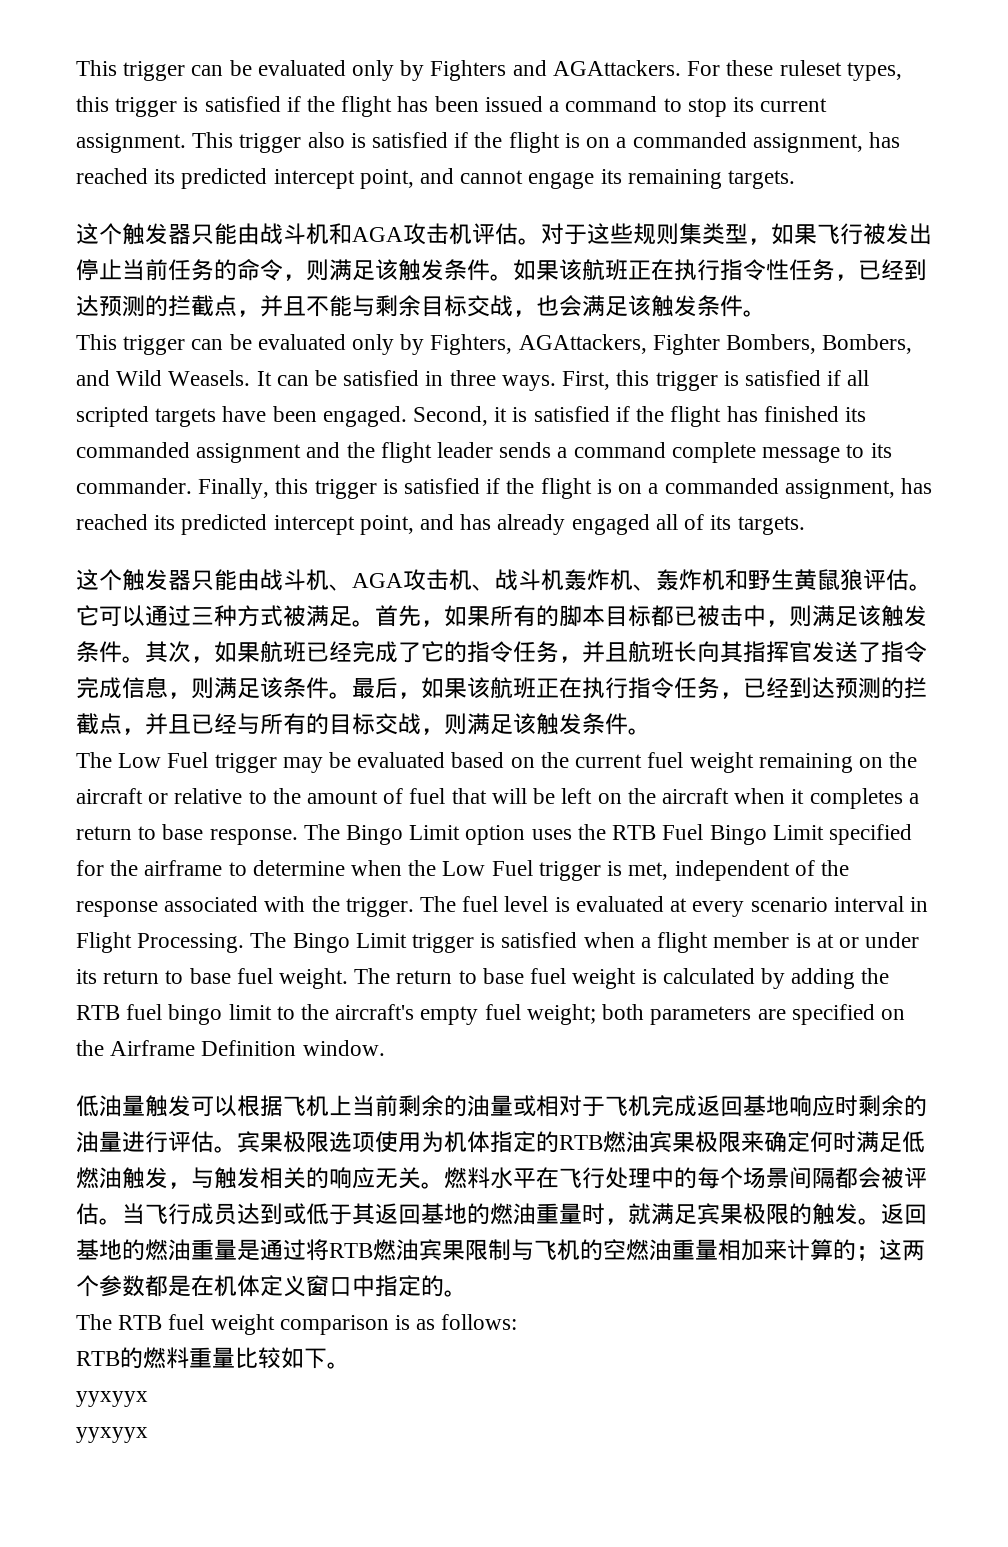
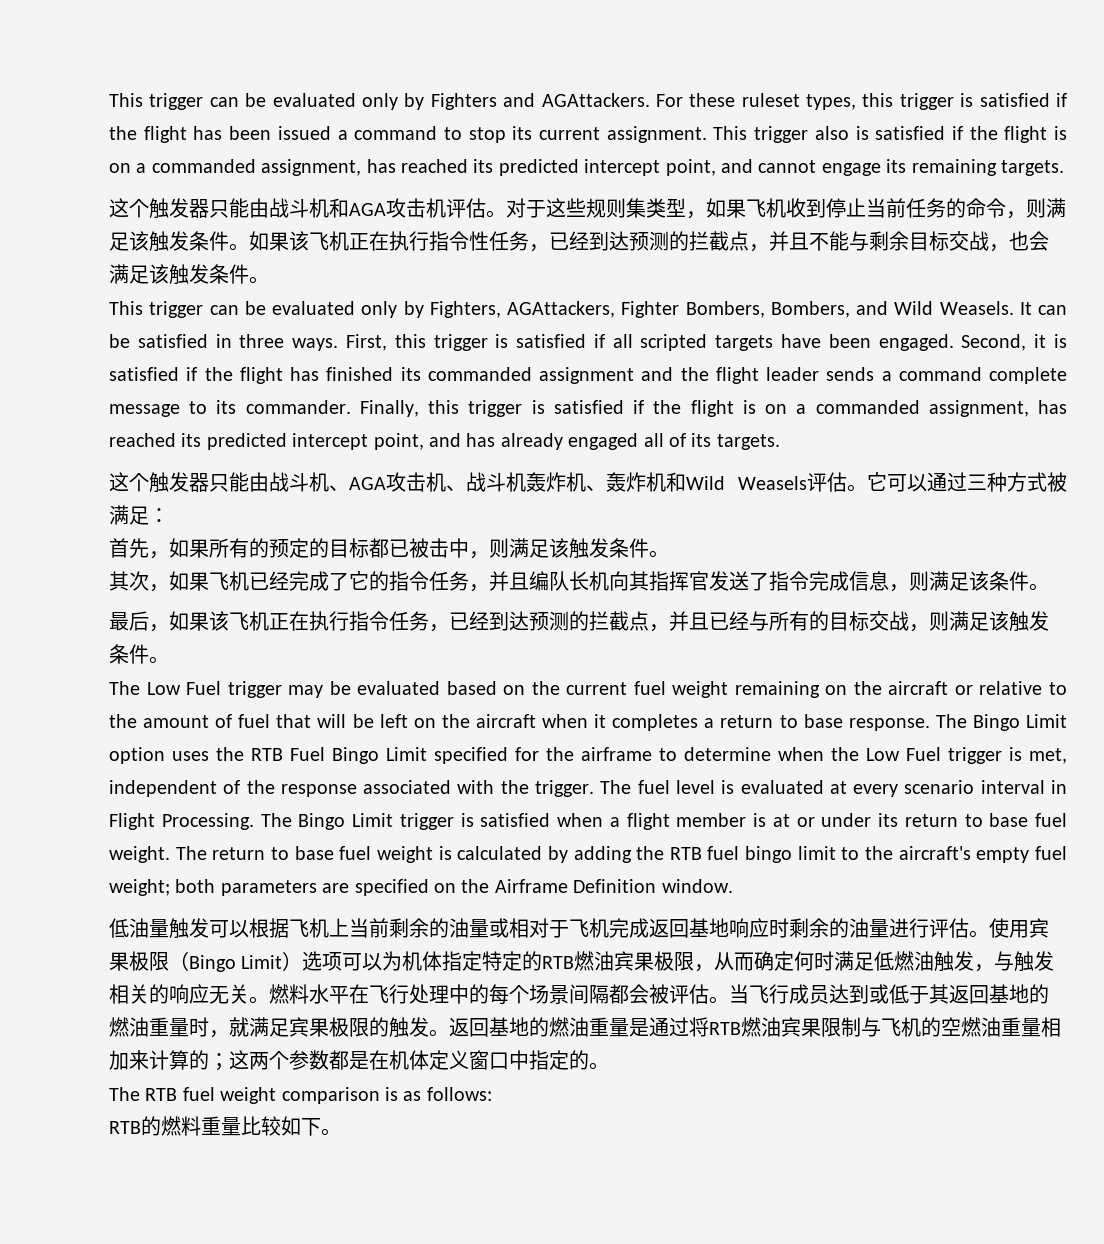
- 对于这些规则集类型，如果飞行被发出停止当前任务的命令，则满足该触发条件。
+ 对于这些规则集类型，如果飞机收到停止当前任务的命令，则满足该触发条件。
- 如果该航班正在执行指令性任务，已经到达预测的拦截点，并且不能与剩余目标交战，也会满足该触发条件。
+ 如果该飞机正在执行指令性任务，已经到达预测的拦截点，并且不能与剩余目标交战，也会满足该触发条件。
- 这个触发器只能由战斗机、AGA攻击机、战斗机轰炸机、轰炸机和野生黄鼠狼评估。
+ 这个触发器只能由战斗机、AGA攻击机、战斗机轰炸机、轰炸机和Wild Weasels评估。
- 它可以通过三种方式被满足。首先，如果所有的脚本目标都已被击中，则满足该触发条件。其次，如果航班已经完成了它的指令任务，并且航班长向其指挥官发送了指令完成信息，则满足该条件。最后，如果该航班正在执行指令任务，已经到达预测的拦截点，并且已经与所有的目标交战，则满足该触发条件。
+ 它可以通过三种方式被满足：
+ 首先，如果所有的预定的目标都已被击中，则满足该触发条件。
+ 其次，如果飞机已经完成了它的指令任务，并且编队长机向其指挥官发送了指令完成信息，则满足该条件。
+ 最后，如果该飞机正在执行指令任务，已经到达预测的拦截点，并且已经与所有的目标交战，则满足该触发条件。
- 宾果极限选项使用为机体指定的RTB燃油宾果极限来确定何时满足低燃油触发，与触发相关的响应无关。
+ 使用宾果极限（Bingo Limit）选项可以为机体指定特定的RTB燃油宾果极限，从而确定何时满足低燃油触发，与触发相关的响应无关。
  RTB的燃料重量比较如下。
- yyxyyx
- yyxyyx

